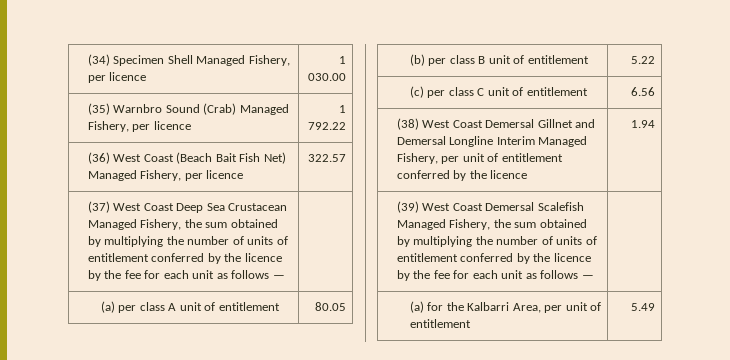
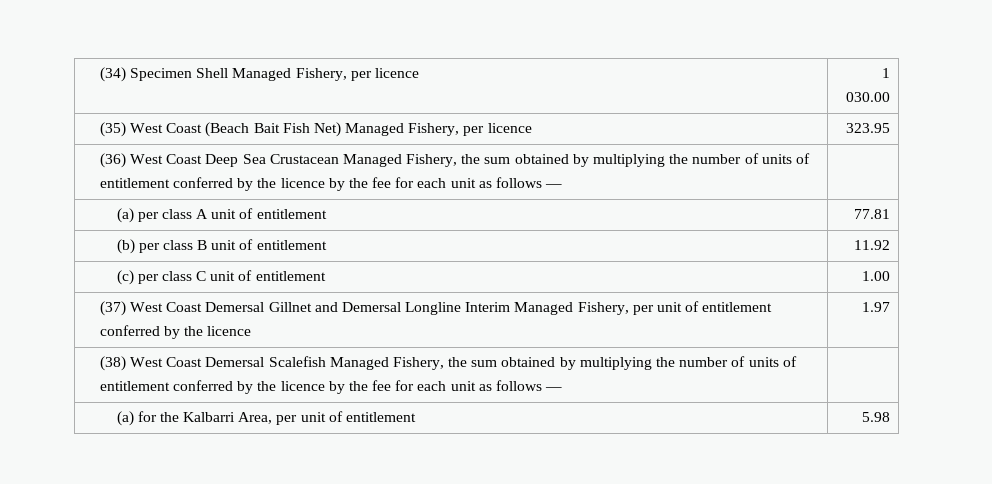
- (35) Warnbro Sound (Crab) Managed Fishery, per licence | 1 792.22
- (36) West Coast (Beach Bait Fish Net) Managed Fishery, per licence | 322.57
- (37) West Coast Deep Sea Crustacean Managed Fishery, the sum obtained by multiplying the number of units of entitlement conferred by the licence by the fee for each unit as follows — |
+ (35) West Coast (Beach Bait Fish Net) Managed Fishery, per licence | 323.95
+ (36) West Coast Deep Sea Crustacean Managed Fishery, the sum obtained by multiplying the number of units of entitlement conferred by the licence by the fee for each unit as follows — |
- (a) per class A unit of entitlement | 80.05
+ (a) per class A unit of entitlement | 77.81
- (b) per class B unit of entitlement | 5.22
+ (b) per class B unit of entitlement | 11.92
- (c) per class C unit of entitlement | 6.56
- (38) West Coast Demersal Gillnet and Demersal Longline Interim Managed Fishery, per unit of entitlement conferred by the licence | 1.94
- (39) West Coast Demersal Scalefish Managed Fishery, the sum obtained by multiplying the number of units of entitlement conferred by the licence by the fee for each unit as follows — |
+ (c) per class C unit of entitlement | 1.00
+ (37) West Coast Demersal Gillnet and Demersal Longline Interim Managed Fishery, per unit of entitlement conferred by the licence | 1.97
+ (38) West Coast Demersal Scalefish Managed Fishery, the sum obtained by multiplying the number of units of entitlement conferred by the licence by the fee for each unit as follows — |
- (a) for the Kalbarri Area, per unit of entitlement | 5.49
+ (a) for the Kalbarri Area, per unit of entitlement | 5.98

